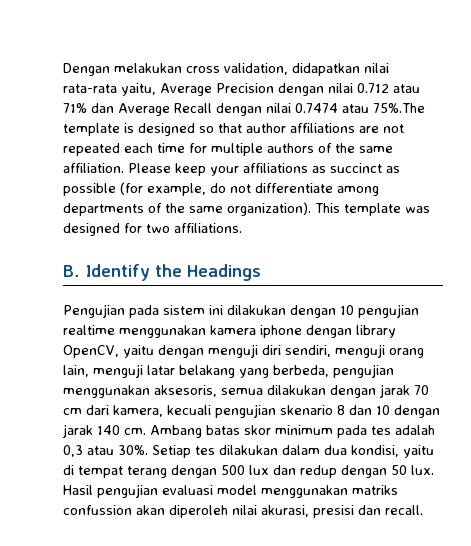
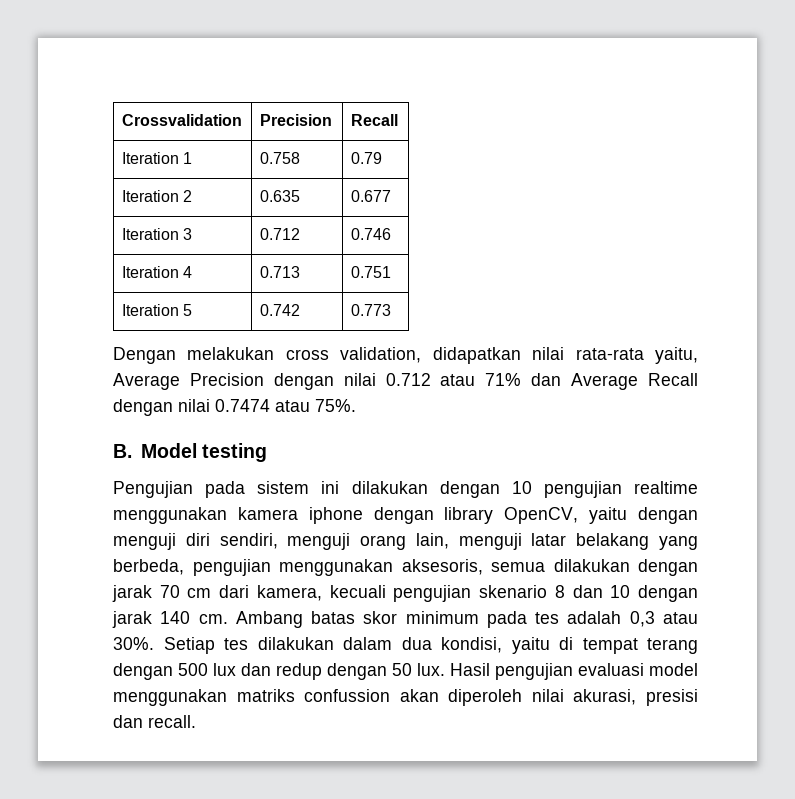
+ Crossvalidation | Precision | Recall
+ Iteration 1 | 0.758 | 0.79
+ Iteration 2 | 0.635 | 0.677
+ Iteration 3 | 0.712 | 0.746
+ Iteration 4 | 0.713 | 0.751
+ Iteration 5 | 0.742 | 0.773
- Dengan melakukan cross validation, didapatkan nilai rata-rata yaitu, Average Precision dengan nilai 0.712 atau 71% dan Average Recall dengan nilai 0.7474 atau 75%.The template is designed so that author affiliations are not repeated each time for multiple authors of the same affiliation. Please keep your affiliations as succinct as possible (for example, do not differentiate among departments of the same organization). This template was designed for two affiliations.
- B. Identify the Headings
+ Dengan melakukan cross validation, didapatkan nilai rata-rata yaitu, Average Precision dengan nilai 0.712 atau 71% dan Average Recall dengan nilai 0.7474 atau 75%.
+ B. Model testing

